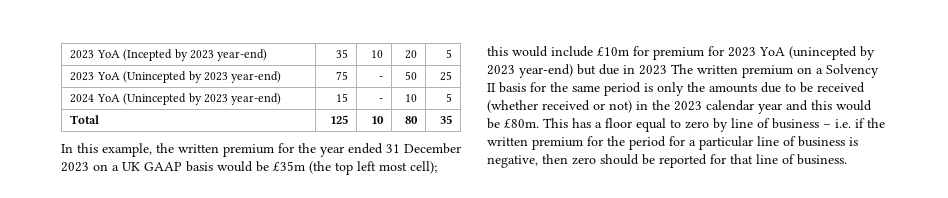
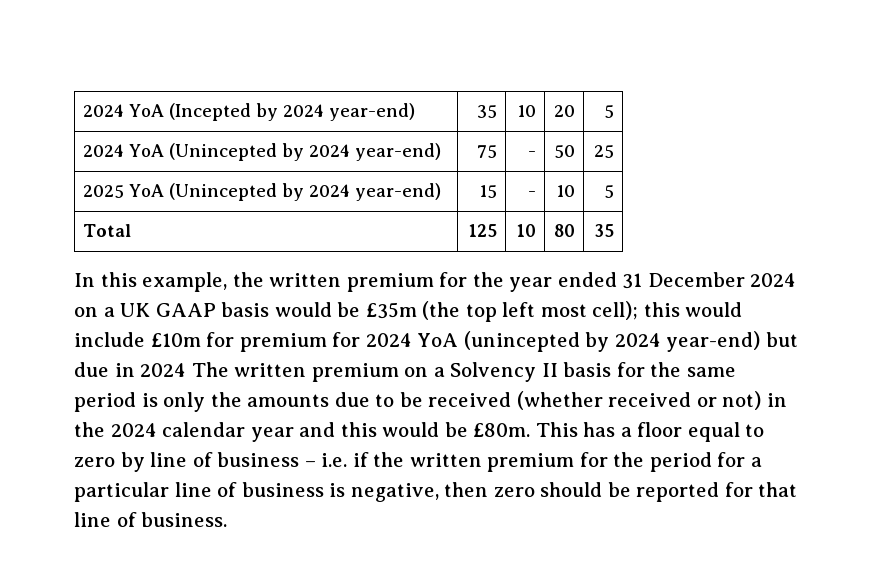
- 2023 YoA (Incepted by 2023 year-end) | 35 | 10 | 20 | 5
+ 2024 YoA (Incepted by 2024 year-end) | 35 | 10 | 20 | 5
- 2023 YoA (Unincepted by 2023 year-end) | 75 | - | 50 | 25
+ 2024 YoA (Unincepted by 2024 year-end) | 75 | - | 50 | 25
- 2024 YoA (Unincepted by 2023 year-end) | 15 | - | 10 | 5
+ 2025 YoA (Unincepted by 2024 year-end) | 15 | - | 10 | 5
- In this example, the written premium for the year ended 31 December 2023 on a UK GAAP basis would be £35m (the top left most cell);
+ In this example, the written premium for the year ended 31 December 2024 on a UK GAAP basis would be £35m (the top left most cell);
- this would include £10m for premium for 2023 YoA (unincepted by 2023 year-end) but due in 2023 The written premium on a Solvency II basis for the same period is only the amounts due to be received (whether received or not) in the 2023 calendar year and this would be £80m.
+ this would include £10m for premium for 2024 YoA (unincepted by 2024 year-end) but due in 2024 The written premium on a Solvency II basis for the same period is only the amounts due to be received (whether received or not) in the 2024 calendar year and this would be £80m.

